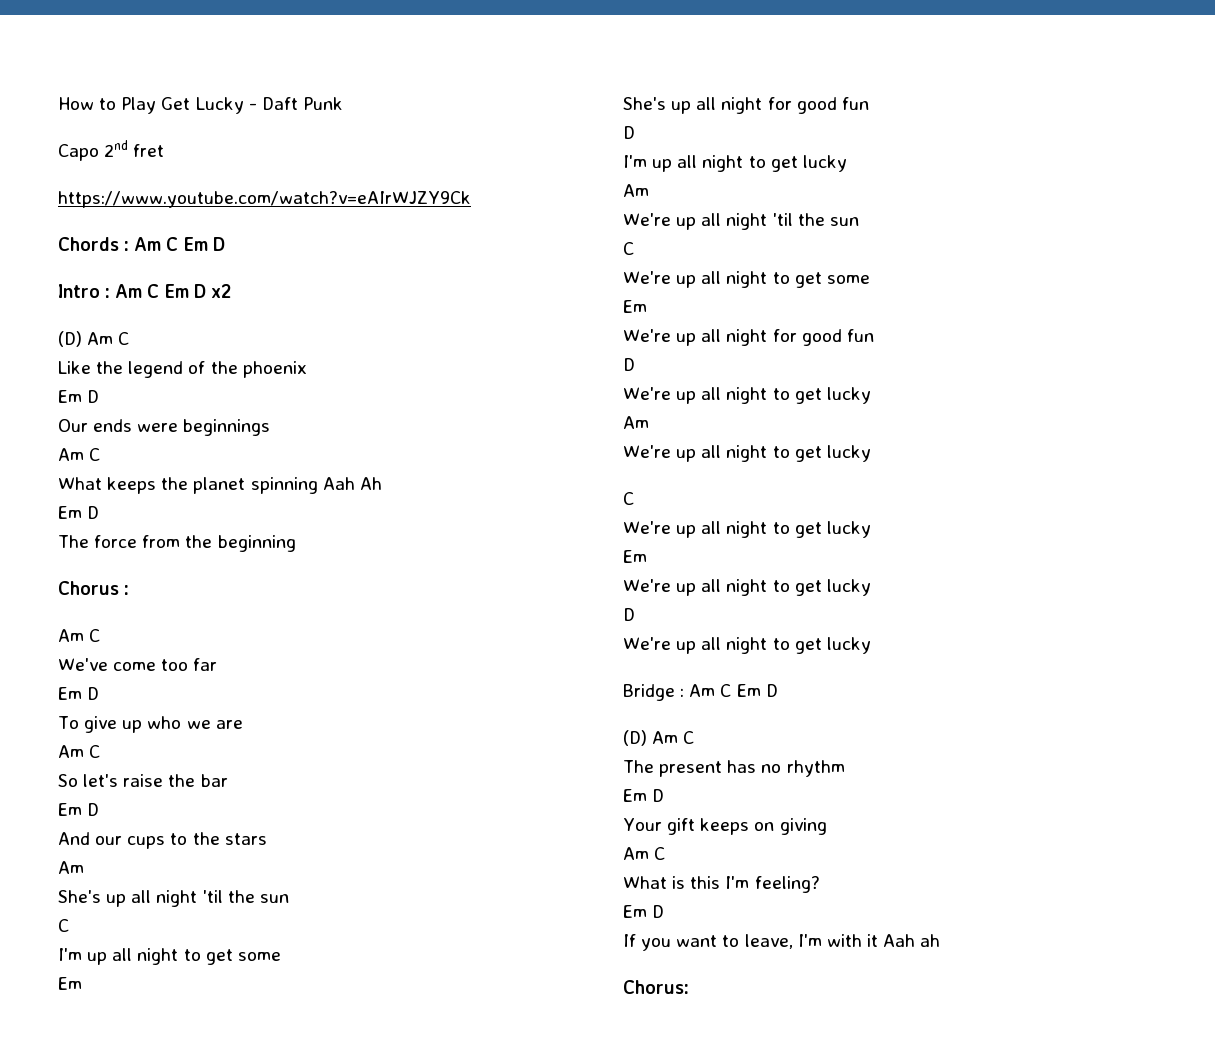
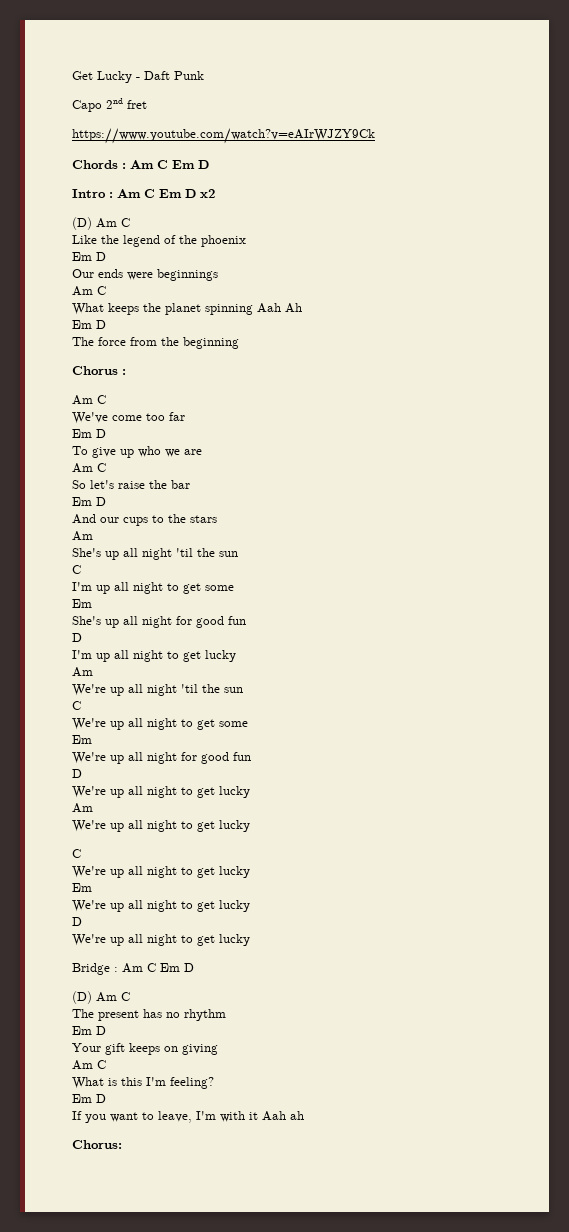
- How to Play Get Lucky - Daft Punk
+ Get Lucky - Daft Punk

